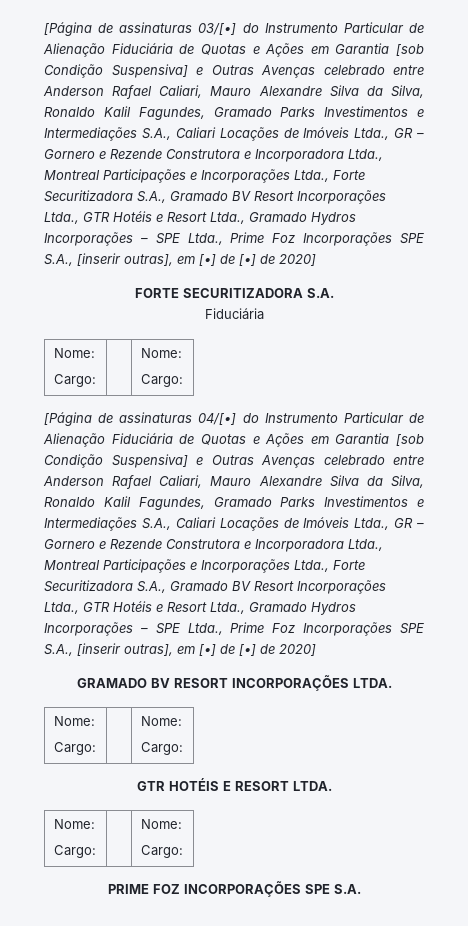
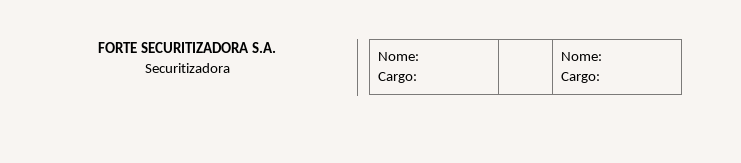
- [Página de assinaturas 03/[•] do Instrumento Particular de Alienação Fiduciária de Quotas e Ações em Garantia [sob Condição Suspensiva] e Outras Avenças celebrado entre Anderson Rafael Caliari, Mauro Alexandre Silva da Silva, Ronaldo Kalil Fagundes, Gramado Parks Investimentos e Intermediações S.A., Caliari Locações de Imóveis Ltda., GR – Gornero e Rezende Construtora e Incorporadora Ltda., Montreal Participações e Incorporações Ltda., Forte Securitizadora S.A., Gramado BV Resort Incorporações Ltda., GTR Hotéis e Resort Ltda., Gramado Hydros Incorporações – SPE Ltda., Prime Foz Incorporações SPE S.A., [inserir outras], em [•] de [•] de 2020]
  FORTE SECURITIZADORA S.A.
- Fiduciária
+ Securitizadora
  Nome:
  Cargo: | | Nome:
  Cargo:
- [Página de assinaturas 04/[•] do Instrumento Particular de Alienação Fiduciária de Quotas e Ações em Garantia [sob Condição Suspensiva] e Outras Avenças celebrado entre Anderson Rafael Caliari, Mauro Alexandre Silva da Silva, Ronaldo Kalil Fagundes, Gramado Parks Investimentos e Intermediações S.A., Caliari Locações de Imóveis Ltda., GR – Gornero e Rezende Construtora e Incorporadora Ltda., Montreal Participações e Incorporações Ltda., Forte Securitizadora S.A., Gramado BV Resort Incorporações Ltda., GTR Hotéis e Resort Ltda., Gramado Hydros Incorporações – SPE Ltda., Prime Foz Incorporações SPE S.A., [inserir outras], em [•] de [•] de 2020]
- GRAMADO BV RESORT INCORPORAÇÕES LTDA.
- Nome:
- Cargo: | | Nome:
- Cargo:
- GTR HOTÉIS E RESORT LTDA.
- Nome:
- Cargo: | | Nome:
- Cargo:
- PRIME FOZ INCORPORAÇÕES SPE S.A.

